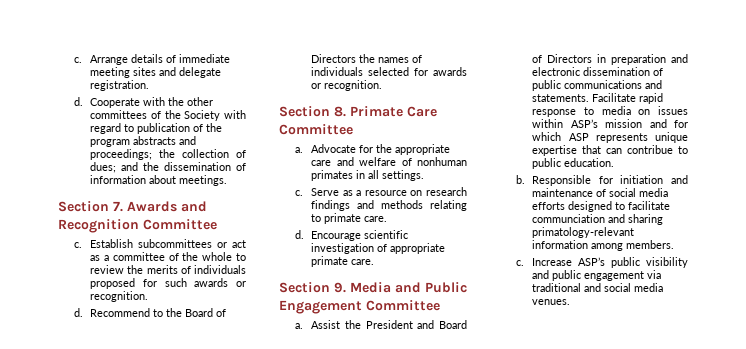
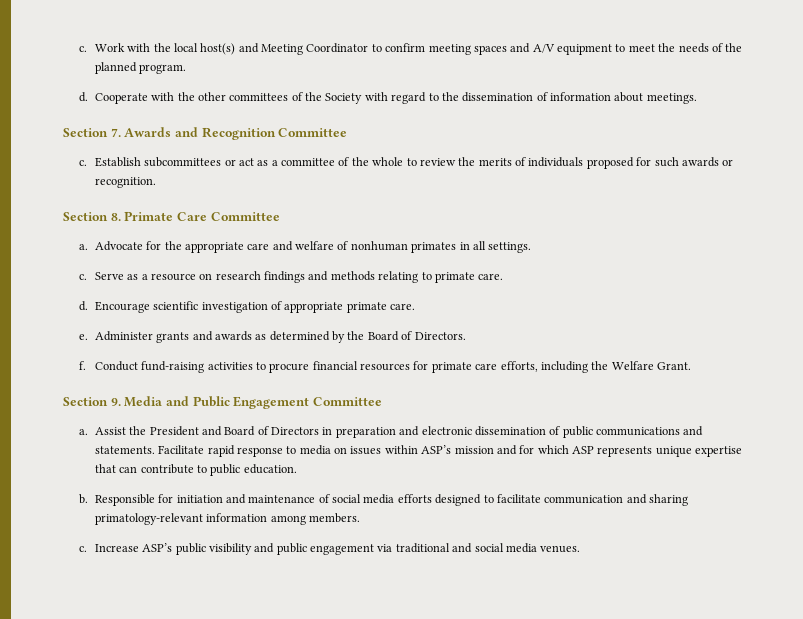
- c. Arrange details of immediate meeting sites and delegate registration.
+ c. Work with the local host(s) and Meeting Coordinator to confirm meeting spaces and A/V equipment to meet the needs of the planned program.
- Cooperate with the other committees of the Society with regard to publication of the program abstracts and proceedings; the collection of dues; and the dissemination of information about meetings.
+ Cooperate with the other committees of the Society with regard to the dissemination of information about meetings.
- d. Recommend to the Board of Directors the names of individuals selected for awards or recognition.
+ e. Administer grants and awards as determined by the Board of Directors.
+ f. Conduct fund-raising activities to procure financial resources for primate care efforts, including the Welfare Grant.
- Facilitate rapid response to media on issues within ASP’s mission and for which ASP represents unique expertise that can contribue to public education.
+ Facilitate rapid response to media on issues within ASP’s mission and for which ASP represents unique expertise that can contribute to public education.
- Responsible for initiation and maintenance of social media efforts designed to facilitate communciation and sharing primatology-relevant information among members.
+ Responsible for initiation and maintenance of social media efforts designed to facilitate communication and sharing primatology-relevant information among members.

